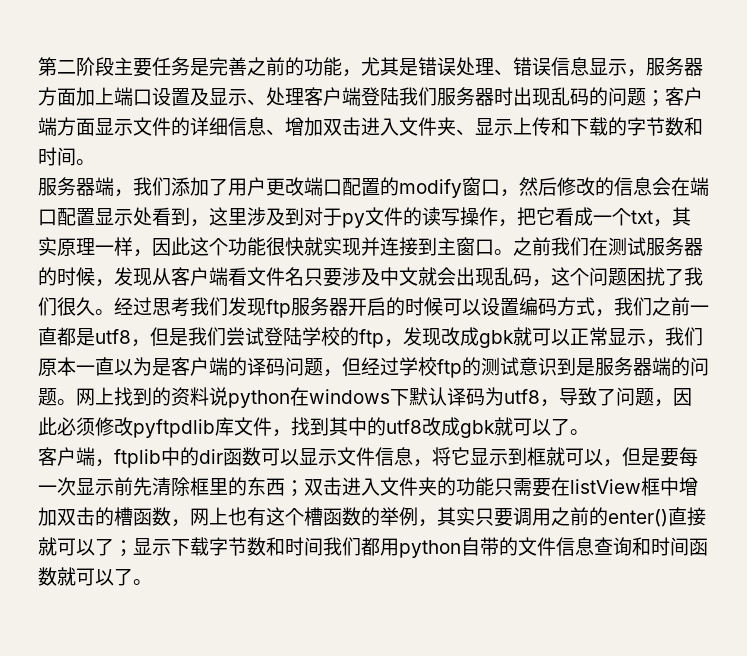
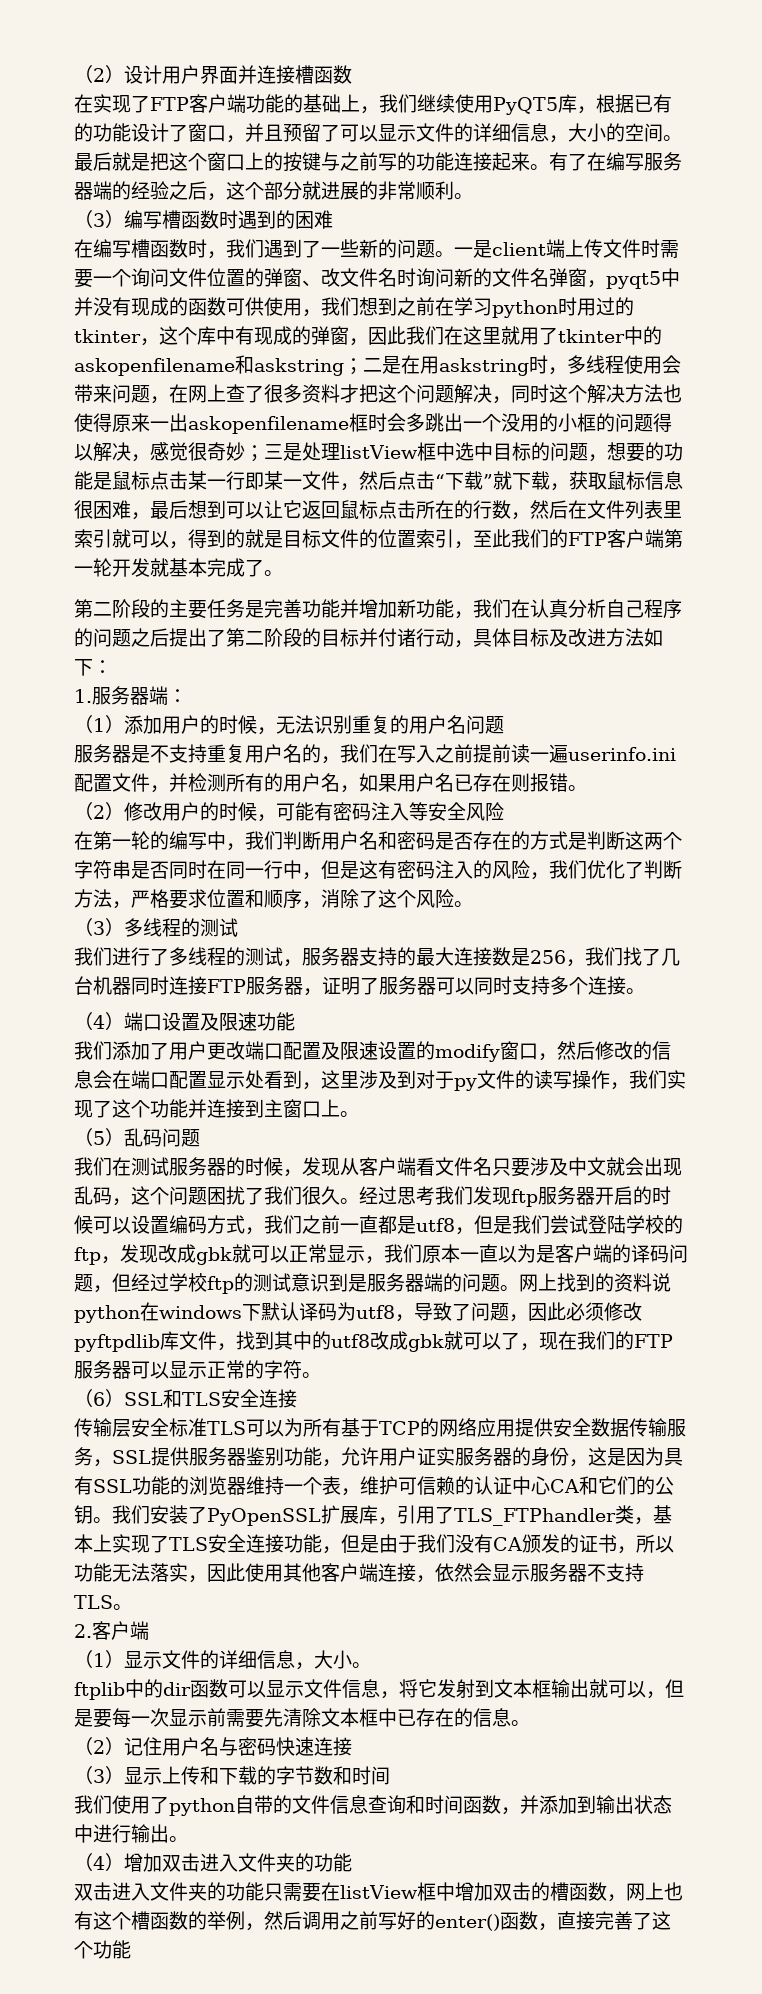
- 第二阶段主要任务是完善之前的功能，尤其是错误处理、错误信息显示，服务器方面加上端口设置及显示、处理客户端登陆我们服务器时出现乱码的问题；客户端方面显示文件的详细信息、增加双击进入文件夹、显示上传和下载的字节数和时间。
- 服务器端，我们添加了用户更改端口配置的modify窗口，然后修改的信息会在端口配置显示处看到，这里涉及到对于py文件的读写操作，把它看成一个txt，其实原理一样，因此这个功能很快就实现并连接到主窗口。之前我们在测试服务器的时候，发现从客户端看文件名只要涉及中文就会出现乱码，这个问题困扰了我们很久。
+ （2）设计用户界面并连接槽函数
+ 在实现了FTP客户端功能的基础上，我们继续使用PyQT5库，根据已有的功能设计了窗口，并且预留了可以显示文件的详细信息，大小的空间。最后就是把这个窗口上的按键与之前写的功能连接起来。有了在编写服务器端的经验之后，这个部分就进展的非常顺利。
+ （3）编写槽函数时遇到的困难
+ 在编写槽函数时，我们遇到了一些新的问题。一是client端上传文件时需要一个询问文件位置的弹窗、改文件名时询问新的文件名弹窗，pyqt5中并没有现成的函数可供使用，我们想到之前在学习python时用过的tkinter，这个库中有现成的弹窗，因此我们在这里就用了tkinter中的askopenfilename和askstring；二是在用askstring时，多线程使用会带来问题，在网上查了很多资料才把这个问题解决，同时这个解决方法也使得原来一出askopenfilename框时会多跳出一个没用的小框的问题得以解决，感觉很奇妙；三是处理listView框中选中目标的问题，想要的功能是鼠标点击某一行即某一文件，然后点击“下载”就下载，获取鼠标信息很困难，最后想到可以让它返回鼠标点击所在的行数，然后在文件列表里索引就可以，得到的就是目标文件的位置索引，至此我们的FTP客户端第一轮开发就基本完成了。
+ 第二阶段的主要任务是完善功能并增加新功能，我们在认真分析自己程序的问题之后提出了第二阶段的目标并付诸行动，具体目标及改进方法如下：
+ 1.服务器端：
+ （1）添加用户的时候，无法识别重复的用户名问题
+ 服务器是不支持重复用户名的，我们在写入之前提前读一遍userinfo.ini配置文件，并检测所有的用户名，如果用户名已存在则报错。
+ （2）修改用户的时候，可能有密码注入等安全风险
+ 在第一轮的编写中，我们判断用户名和密码是否存在的方式是判断这两个字符串是否同时在同一行中，但是这有密码注入的风险，我们优化了判断方法，严格要求位置和顺序，消除了这个风险。
+ （3）多线程的测试
+ 我们进行了多线程的测试，服务器支持的最大连接数是256，我们找了几台机器同时连接FTP服务器，证明了服务器可以同时支持多个连接。
+ （4）端口设置及限速功能
+ 我们添加了用户更改端口配置及限速设置的modify窗口，然后修改的信息会在端口配置显示处看到，这里涉及到对于py文件的读写操作，我们实现了这个功能并连接到主窗口上。
+ （5）乱码问题
+ 我们在测试服务器的时候，发现从客户端看文件名只要涉及中文就会出现乱码，这个问题困扰了我们很久。
- 网上找到的资料说python在windows下默认译码为utf8，导致了问题，因此必须修改pyftpdlib库文件，找到其中的utf8改成gbk就可以了。
- 客户端，ftplib中的dir函数可以显示文件信息，将它显示到框就可以，但是要每一次显示前先清除框里的东西；双击进入文件夹的功能只需要在listView框中增加双击的槽函数，网上也有这个槽函数的举例，其实只要调用之前的enter()直接就可以了；显示下载字节数和时间我们都用python自带的文件信息查询和时间函数就可以了。
+ 网上找到的资料说python在windows下默认译码为utf8，导致了问题，因此必须修改pyftpdlib库文件，找到其中的utf8改成gbk就可以了，现在我们的FTP服务器可以显示正常的字符。
+ （6）SSL和TLS安全连接
+ 传输层安全标准TLS可以为所有基于TCP的网络应用提供安全数据传输服务，SSL提供服务器鉴别功能，允许用户证实服务器的身份，这是因为具有SSL功能的浏览器维持一个表，维护可信赖的认证中心CA和它们的公钥。我们安装了PyOpenSSL扩展库，引用了TLS_FTPhandler类，基本上实现了TLS安全连接功能，但是由于我们没有CA颁发的证书，所以功能无法落实，因此使用其他客户端连接，依然会显示服务器不支持TLS。
+ 2.客户端
+ （1）显示文件的详细信息，大小。
+ ftplib中的dir函数可以显示文件信息，将它发射到文本框输出就可以，但是要每一次显示前需要先清除文本框中已存在的信息。
+ （2）记住用户名与密码快速连接
+ （3）显示上传和下载的字节数和时间
+ 我们使用了python自带的文件信息查询和时间函数，并添加到输出状态中进行输出。
+ （4）增加双击进入文件夹的功能
+ 双击进入文件夹的功能只需要在listView框中增加双击的槽函数，网上也有这个槽函数的举例，然后调用之前写好的enter()函数，直接完善了这个功能

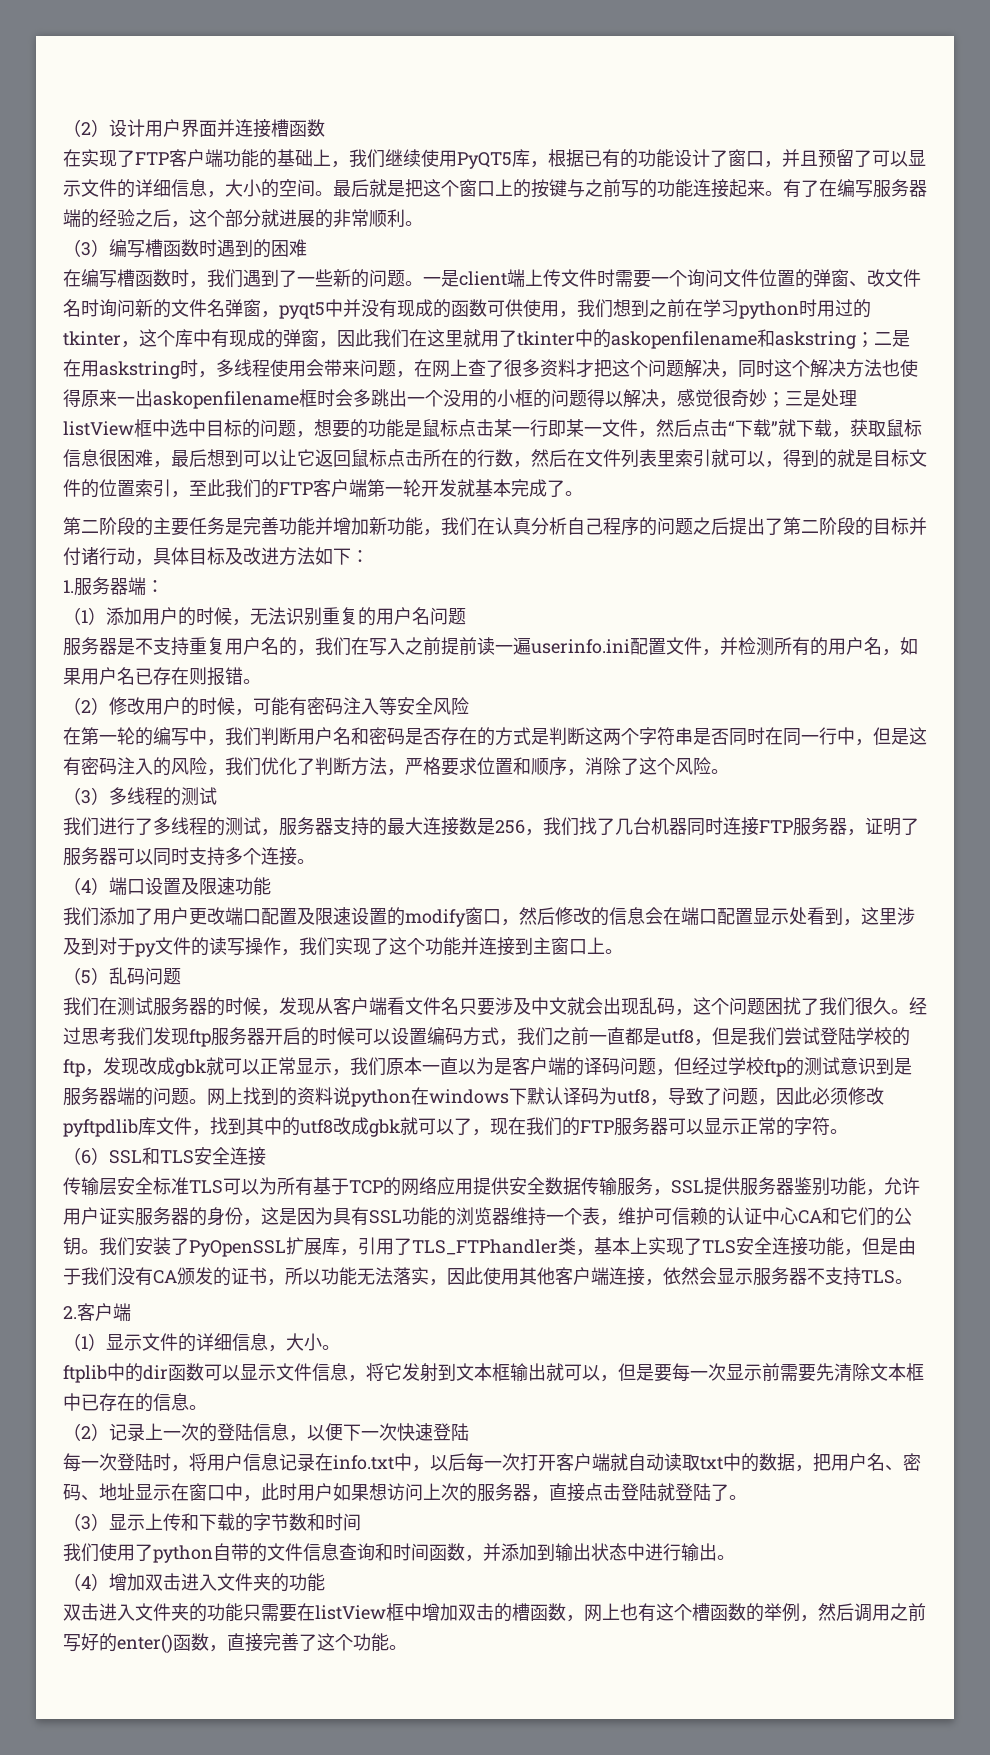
- （2）记住用户名与密码快速连接
+ （2）记录上一次的登陆信息，以便下一次快速登陆
+ 每一次登陆时，将用户信息记录在info.txt中，以后每一次打开客户端就自动读取txt中的数据，把用户名、密码、地址显示在窗口中，此时用户如果想访问上次的服务器，直接点击登陆就登陆了。
- 双击进入文件夹的功能只需要在listView框中增加双击的槽函数，网上也有这个槽函数的举例，然后调用之前写好的enter()函数，直接完善了这个功能
+ 双击进入文件夹的功能只需要在listView框中增加双击的槽函数，网上也有这个槽函数的举例，然后调用之前写好的enter()函数，直接完善了这个功能。

